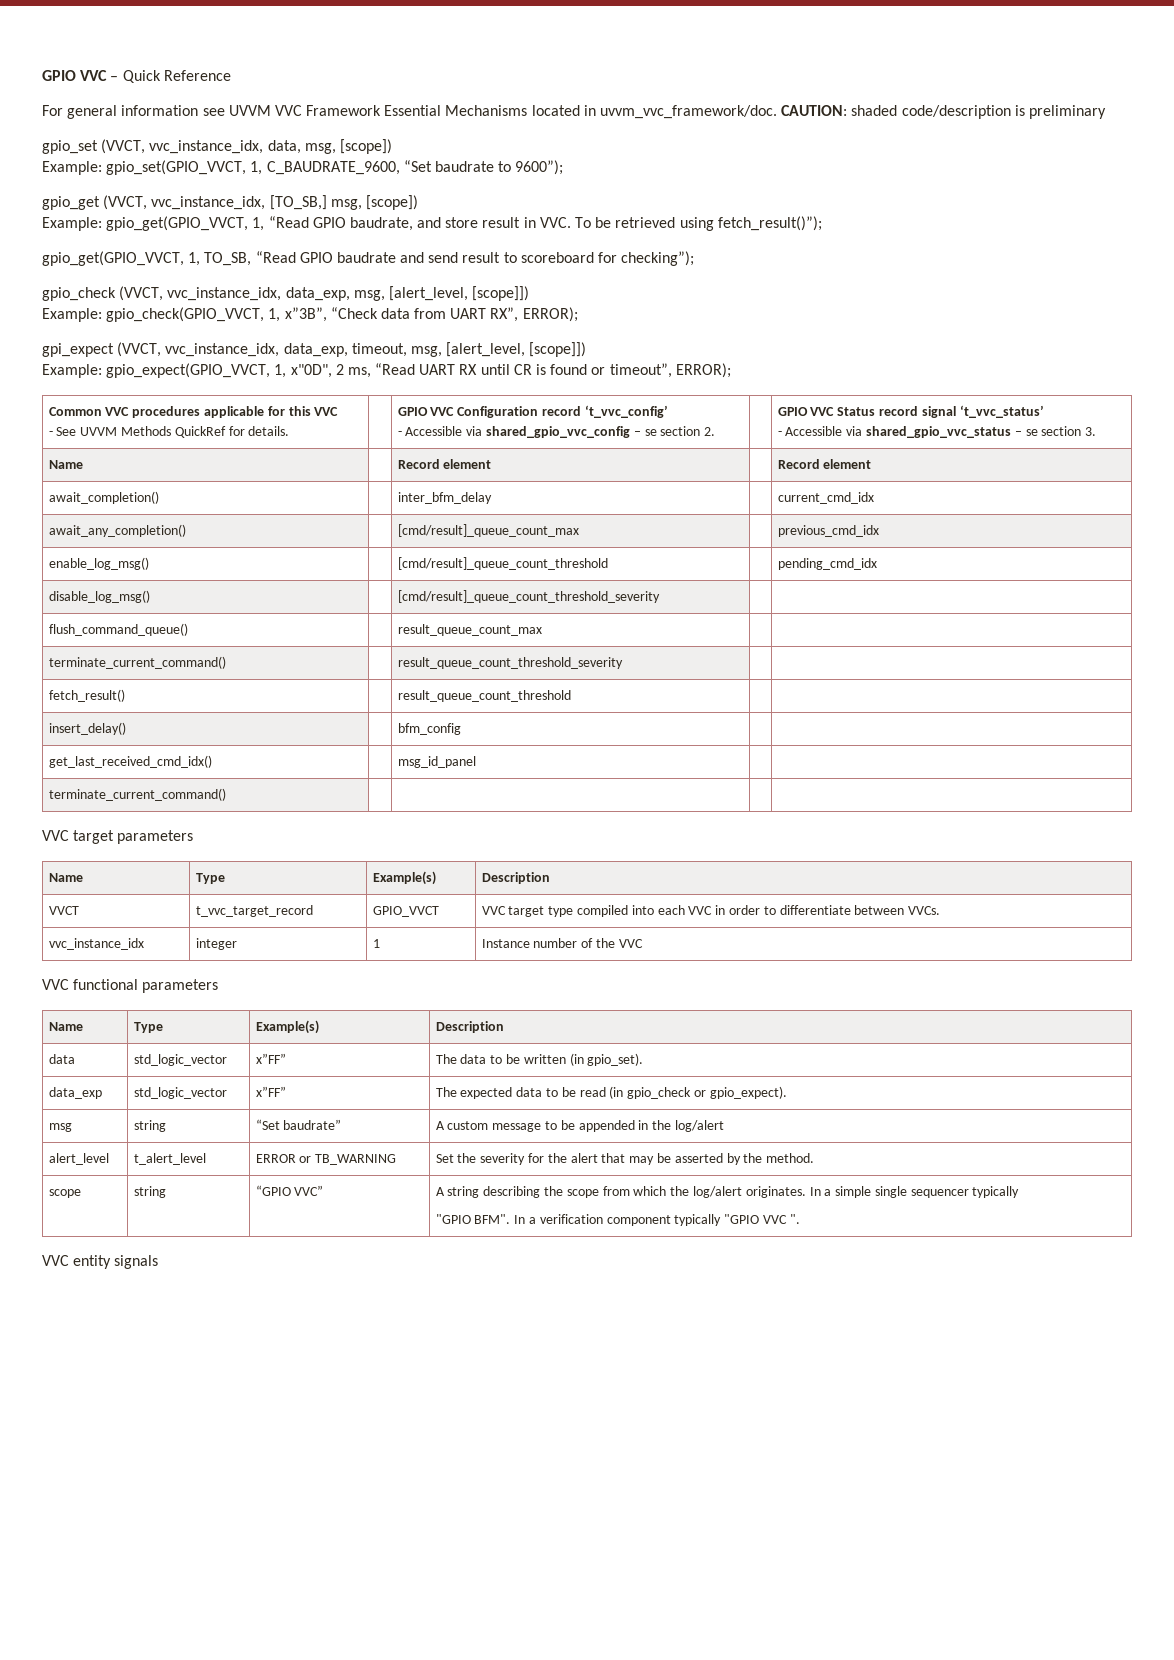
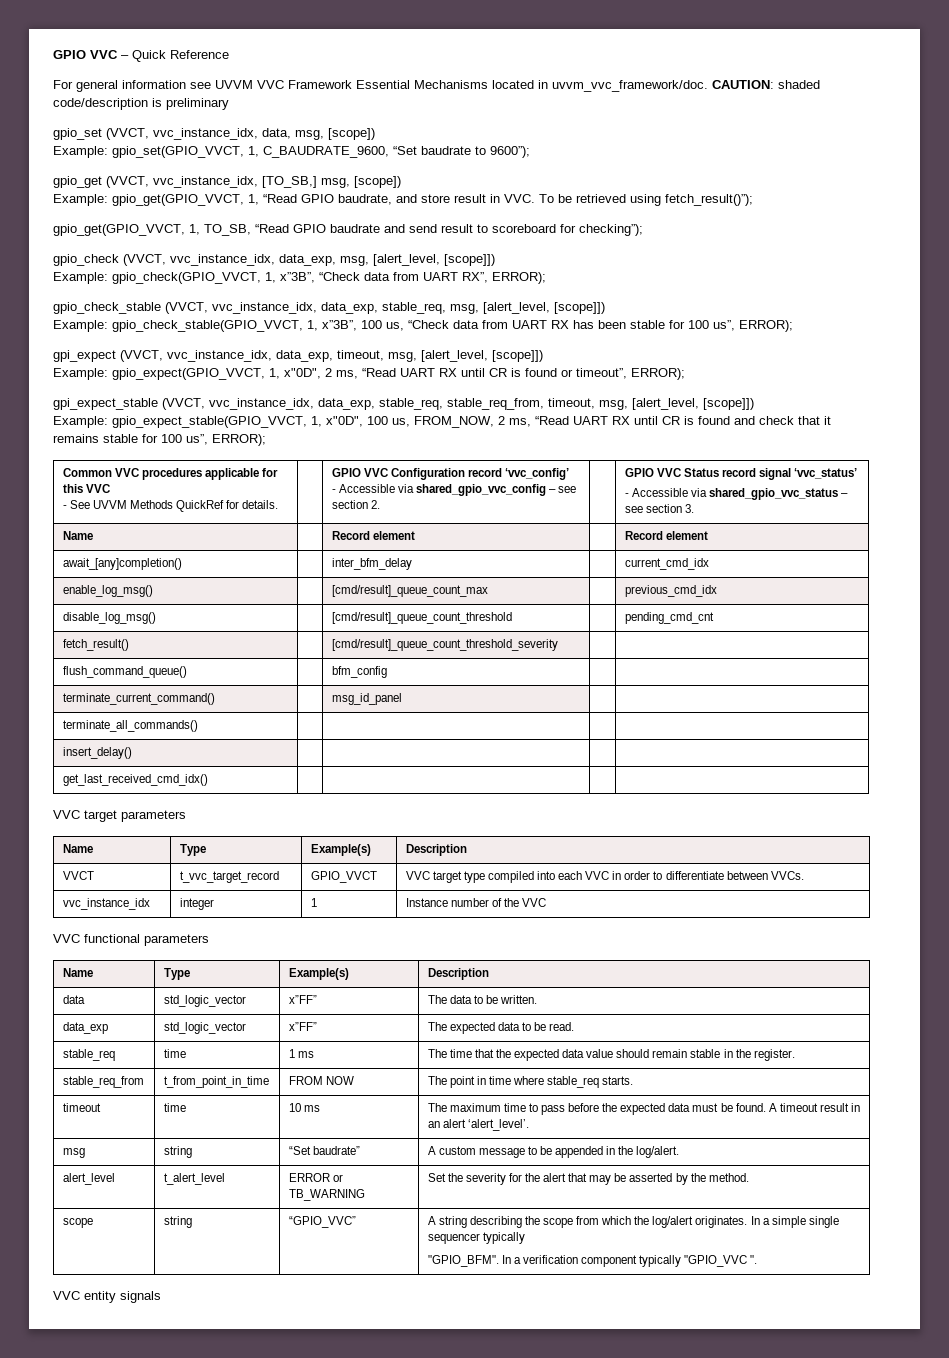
+ gpio_check_stable (VVCT, vvc_instance_idx, data_exp, stable_req, msg, [alert_level, [scope]])
+ Example: gpio_check_stable(GPIO_VVCT, 1, x”3B”, 100 us, “Check data from UART RX has been stable for 100 us”, ERROR);
+ gpi_expect_stable (VVCT, vvc_instance_idx, data_exp, stable_req, stable_req_from, timeout, msg, [alert_level, [scope]])
+ Example: gpio_expect_stable(GPIO_VVCT, 1, x"0D", 100 us, FROM_NOW, 2 ms, “Read UART RX until CR is found and check that it remains stable for 100 us”, ERROR);
- GPIO VVC Configuration record ‘t_vvc_config’
+ GPIO VVC Configuration record ‘vvc_config’
- - Accessible via shared_gpio_vvc_config – se section 2.
+ - Accessible via shared_gpio_vvc_config – see section 2.
- GPIO VVC Status record signal ‘t_vvc_status’
+ GPIO VVC Status record signal ‘vvc_status’
- - Accessible via shared_gpio_vvc_status – se section 3.
+ - Accessible via shared_gpio_vvc_status – see section 3.
- await_completion() | | inter_bfm_delay | | current_cmd_idx
+ await_[any]completion() | | inter_bfm_delay | | current_cmd_idx
- await_any_completion() | | [cmd/result]_queue_count_max | | previous_cmd_idx
+ enable_log_msg() | | [cmd/result]_queue_count_max | | previous_cmd_idx
- enable_log_msg() | | [cmd/result]_queue_count_threshold | | pending_cmd_idx
- disable_log_msg() | | [cmd/result]_queue_count_threshold_severity | |
+ disable_log_msg() | | [cmd/result]_queue_count_threshold | | pending_cmd_cnt
+ fetch_result() | | [cmd/result]_queue_count_threshold_severity | |
- flush_command_queue() | | result_queue_count_max | |
- terminate_current_command() | | result_queue_count_threshold_severity | |
- fetch_result() | | result_queue_count_threshold | |
+ flush_command_queue() | | bfm_config | |
+ terminate_current_command() | | msg_id_panel | |
+ terminate_all_commands() | | | |
- insert_delay() | | bfm_config | |
+ insert_delay() | | | |
- get_last_received_cmd_idx() | | msg_id_panel | |
- terminate_current_command() | | | |
+ get_last_received_cmd_idx() | | | |
- data | std_logic_vector | x”FF” | The data to be written (in gpio_set).
+ data | std_logic_vector | x”FF” | The data to be written.
- data_exp | std_logic_vector | x”FF” | The expected data to be read (in gpio_check or gpio_expect).
+ data_exp | std_logic_vector | x”FF” | The expected data to be read.
+ stable_req | time | 1 ms | The time that the expected data value should remain stable in the register.
+ stable_req_from | t_from_point_in_time | FROM NOW | The point in time where stable_req starts.
+ timeout | time | 10 ms | The maximum time to pass before the expected data must be found. A timeout result in an alert ‘alert_level’.
- msg | string | “Set baudrate” | A custom message to be appended in the log/alert
+ msg | string | “Set baudrate” | A custom message to be appended in the log/alert.
- scope | string | “GPIO VVC” | A string describing the scope from which the log/alert originates. In a simple single sequencer typically
- "GPIO BFM". In a verification component typically "GPIO VVC ".
+ scope | string | “GPIO_VVC” | A string describing the scope from which the log/alert originates. In a simple single sequencer typically
+ "GPIO_BFM". In a verification component typically "GPIO_VVC ".

